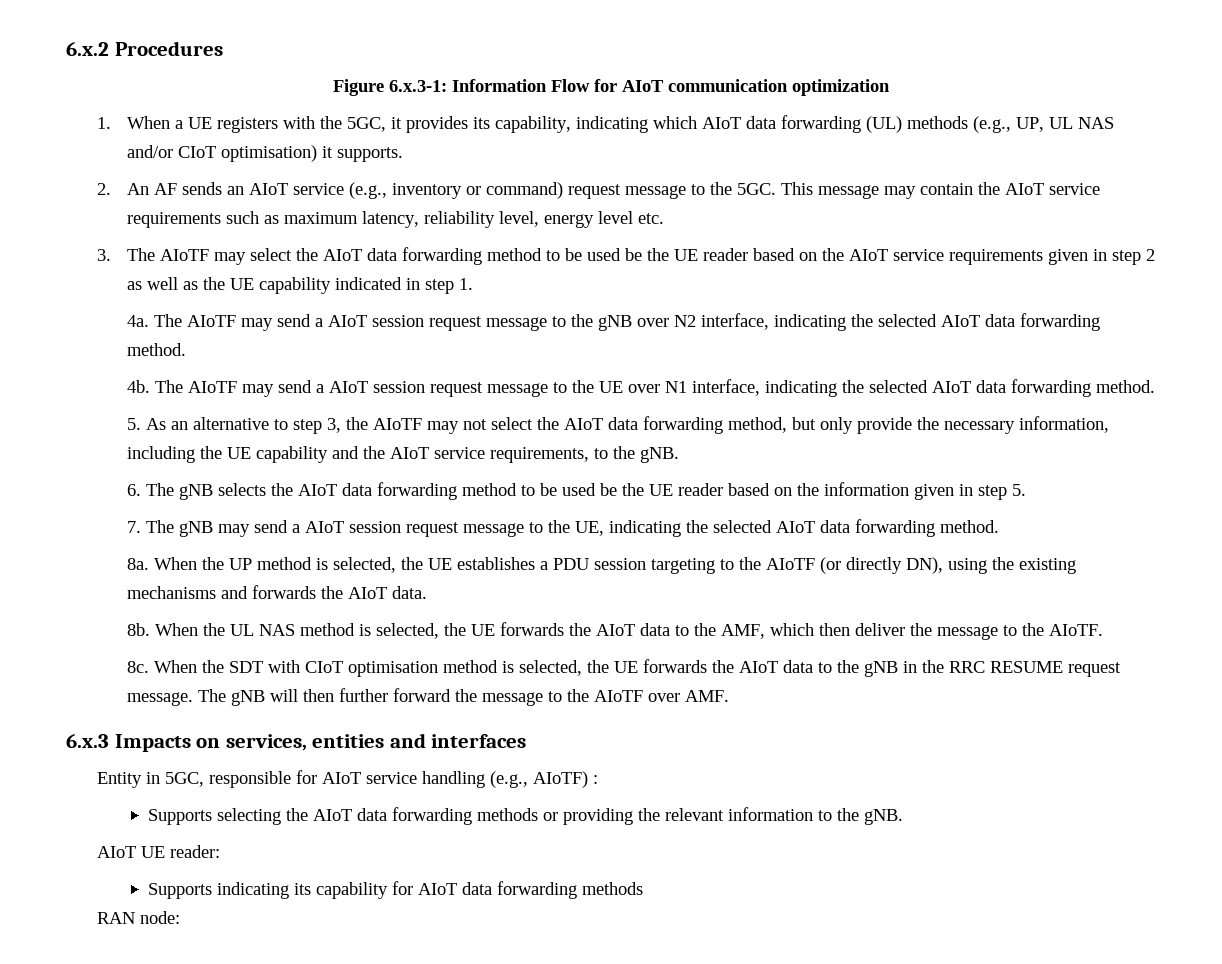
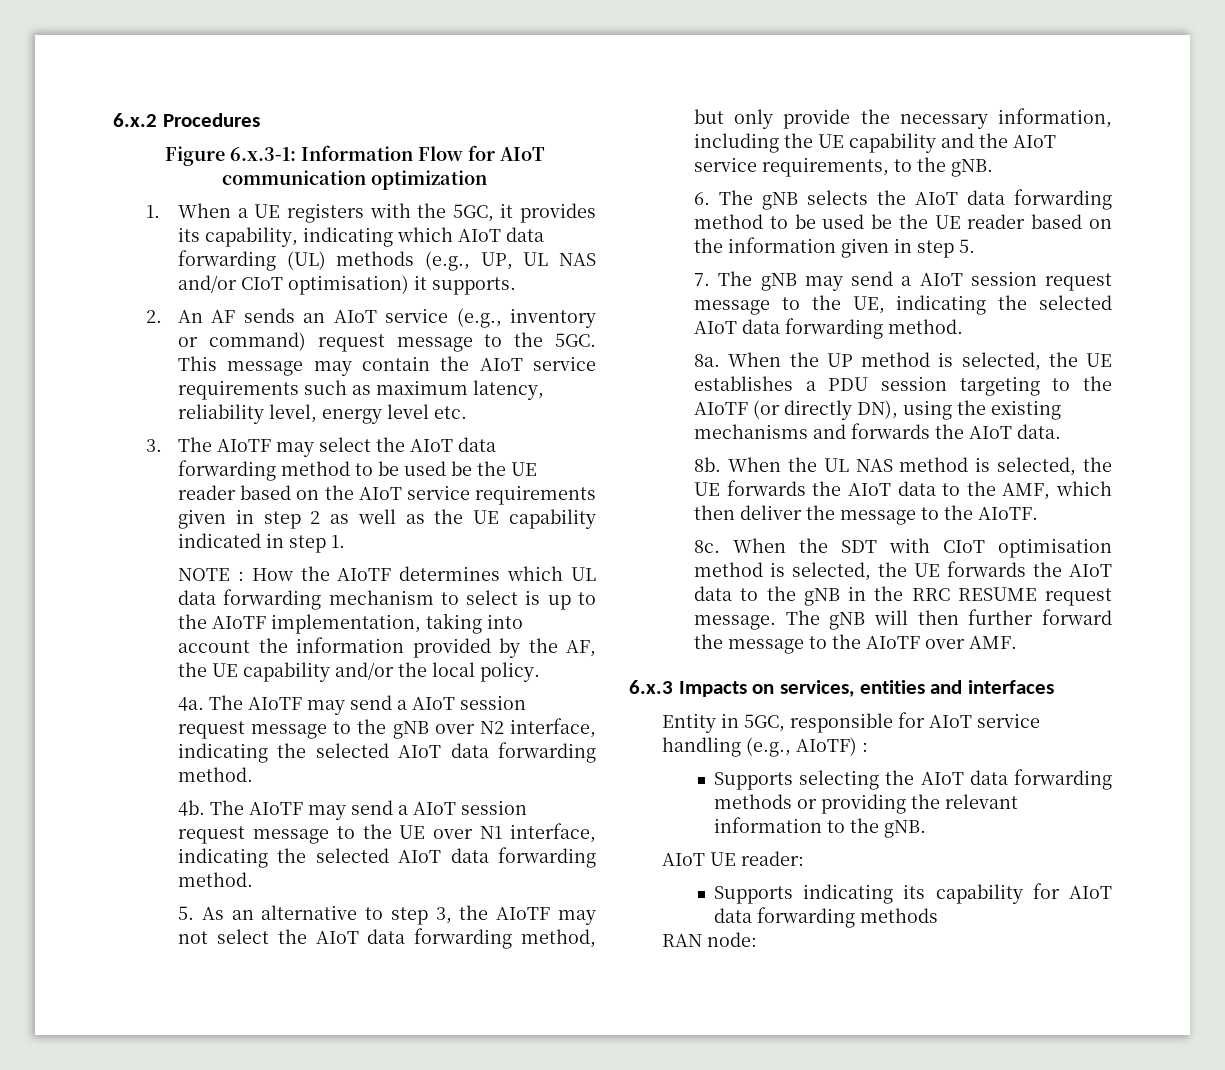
+ NOTE : How the AIoTF determines which UL data forwarding mechanism to select is up to the AIoTF implementation, taking into account the information provided by the AF, the UE capability and/or the local policy.

